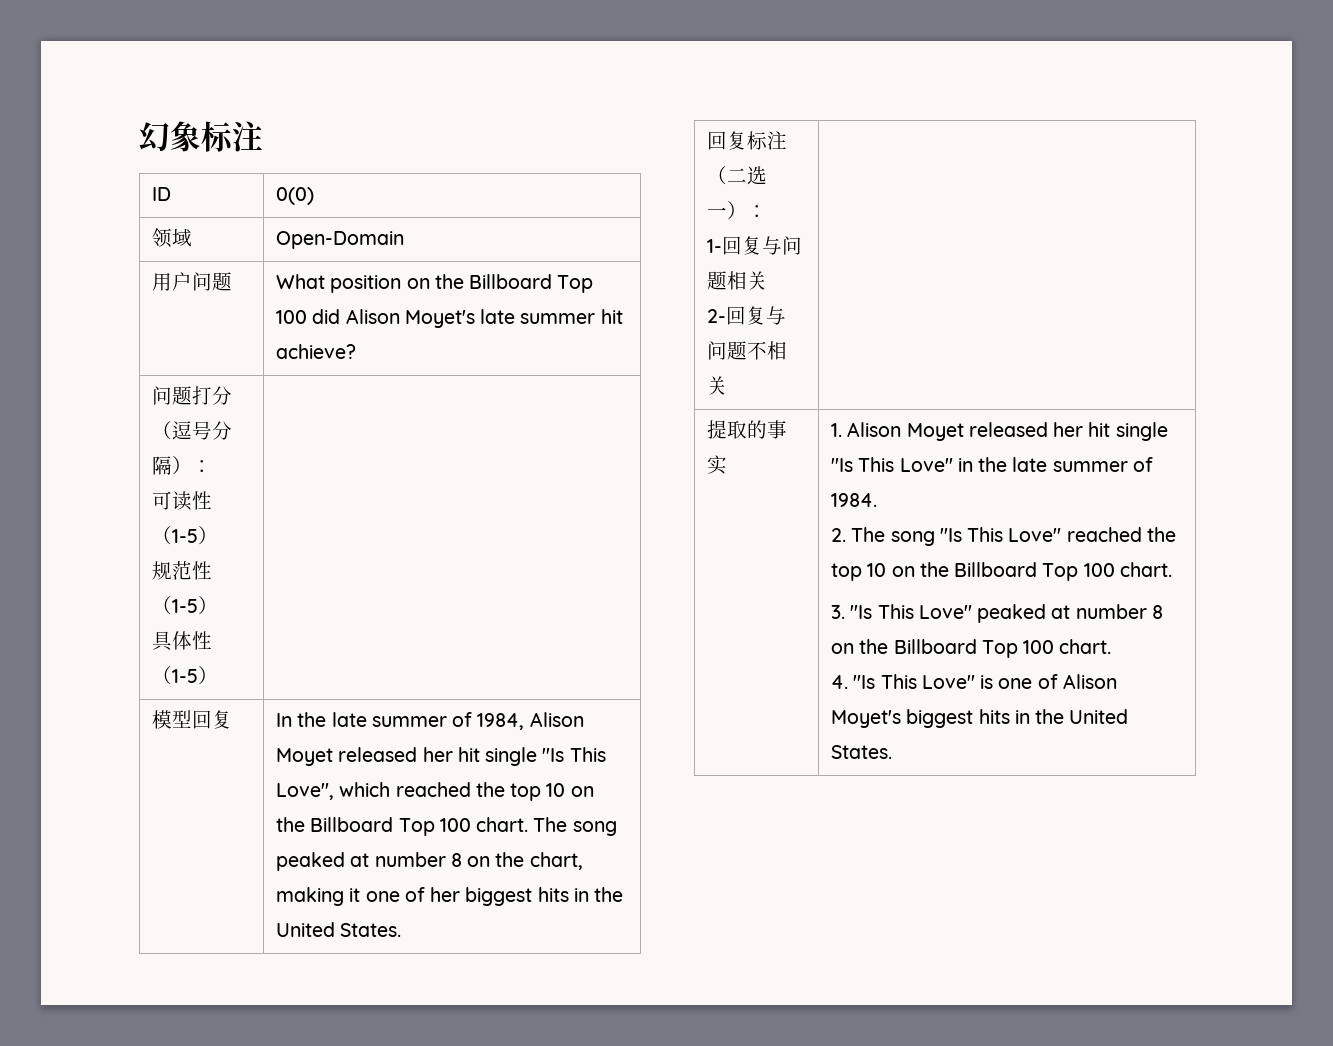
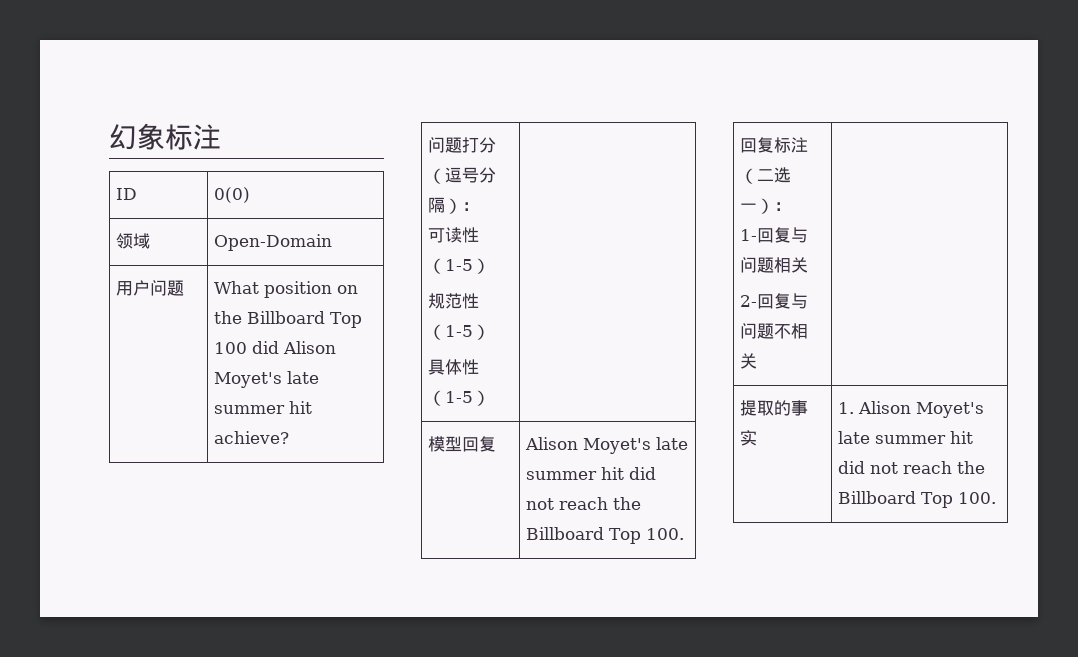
- 模型回复 | In the late summer of 1984, Alison Moyet released her hit single "Is This Love", which reached the top 10 on the Billboard Top 100 chart. The song peaked at number 8 on the chart, making it one of her biggest hits in the United States.
+ 模型回复 | Alison Moyet's late summer hit did not reach the Billboard Top 100.
- 1. Alison Moyet released her hit single "Is This Love" in the late summer of 1984.
- 2. The song "Is This Love" reached the top 10 on the Billboard Top 100 chart.
- 3. "Is This Love" peaked at number 8 on the Billboard Top 100 chart.
- 4. "Is This Love" is one of Alison Moyet's biggest hits in the United States.
+ 1. Alison Moyet's late summer hit did not reach the Billboard Top 100.

